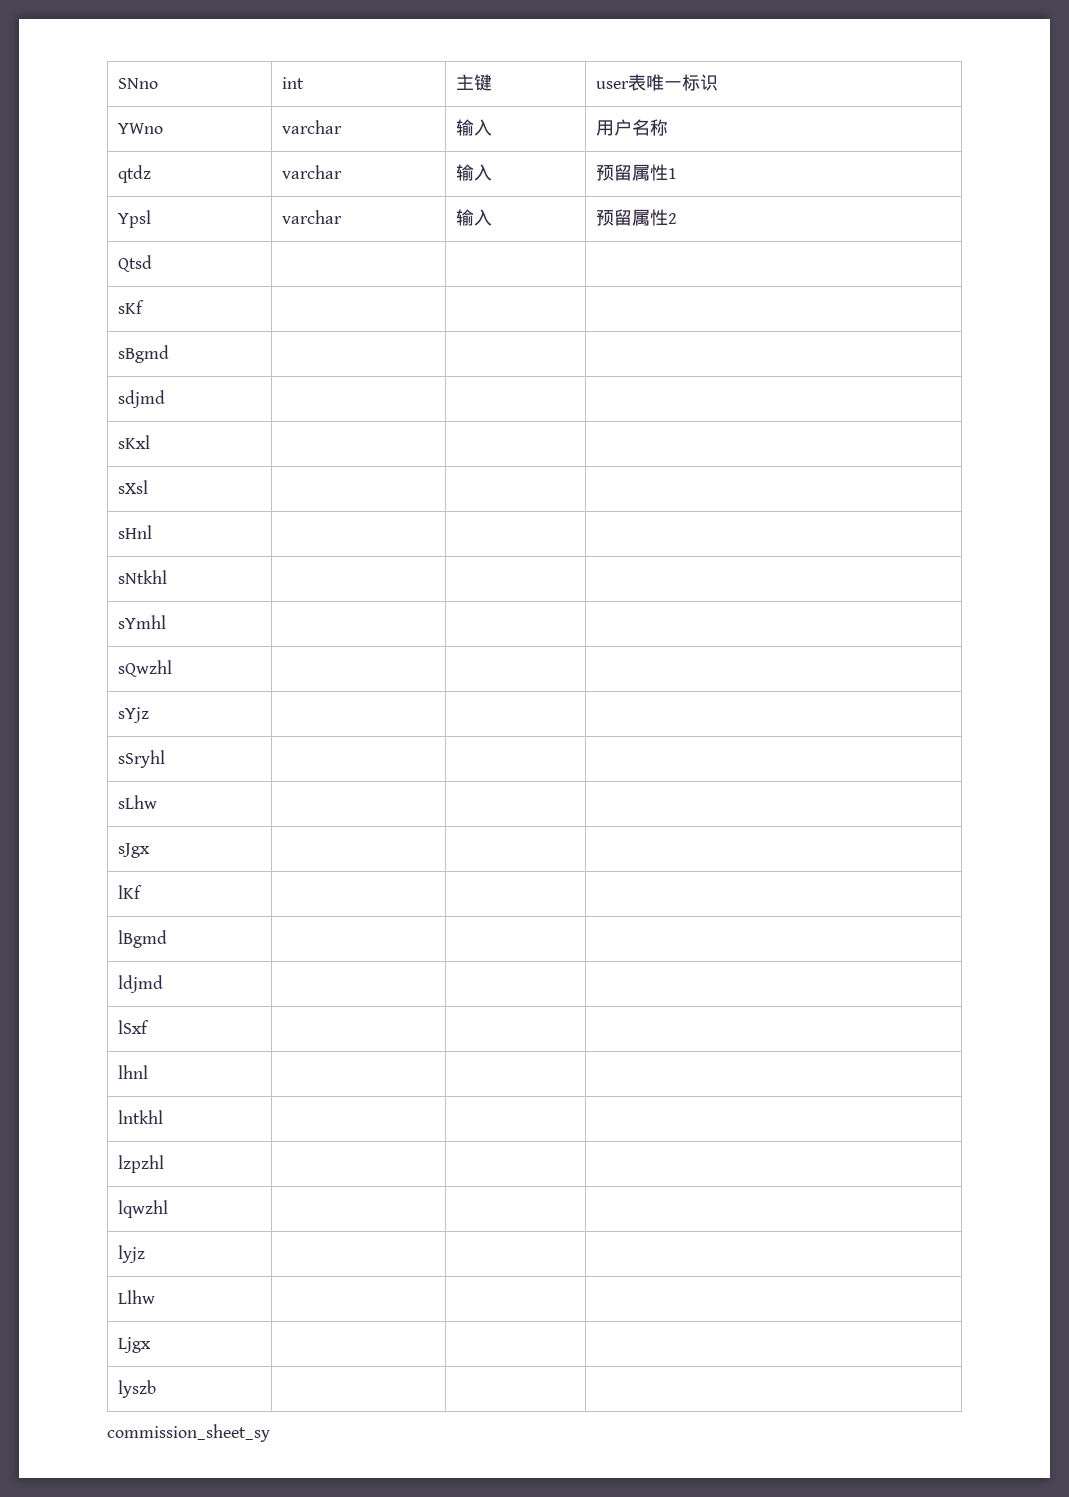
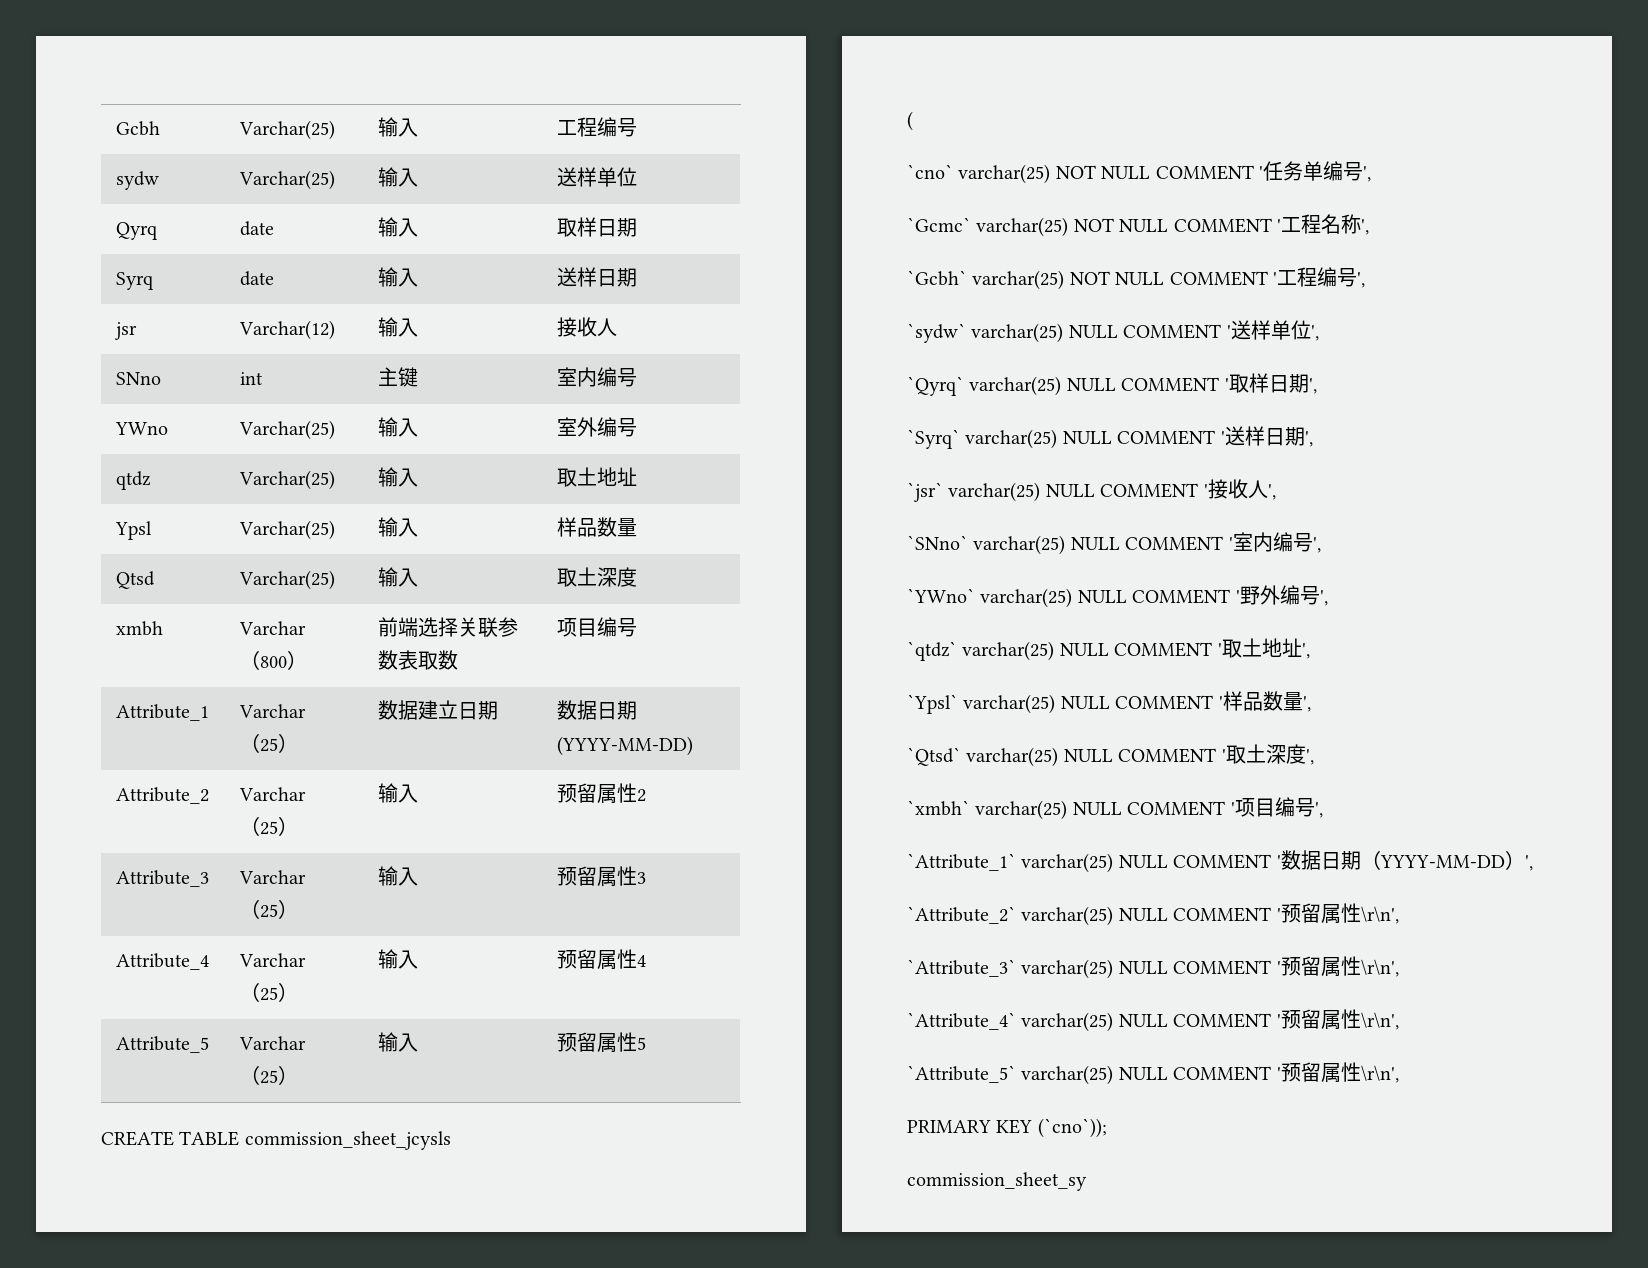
+ Gcbh | Varchar(25) | 输入 | 工程编号
+ sydw | Varchar(25) | 输入 | 送样单位
+ Qyrq | date | 输入 | 取样日期
+ Syrq | date | 输入 | 送样日期
+ jsr | Varchar(12) | 输入 | 接收人
- SNno | int | 主键 | user表唯一标识
+ SNno | int | 主键 | 室内编号
- YWno | varchar | 输入 | 用户名称
+ YWno | Varchar(25) | 输入 | 室外编号
- qtdz | varchar | 输入 | 预留属性1
- Ypsl | varchar | 输入 | 预留属性2
- Qtsd | | |
- sKf | | |
- sBgmd | | |
- sdjmd | | |
- sKxl | | |
- sXsl | | |
- sHnl | | |
- sNtkhl | | |
- sYmhl | | |
- sQwzhl | | |
- sYjz | | |
- sSryhl | | |
- sLhw | | |
- sJgx | | |
- lKf | | |
- lBgmd | | |
- ldjmd | | |
- lSxf | | |
- lhnl | | |
- lntkhl | | |
- lzpzhl | | |
- lqwzhl | | |
- lyjz | | |
- Llhw | | |
- Ljgx | | |
- lyszb | | |
+ qtdz | Varchar(25) | 输入 | 取土地址
+ Ypsl | Varchar(25) | 输入 | 样品数量
+ Qtsd | Varchar(25) | 输入 | 取土深度
+ xmbh | Varchar（800） | 前端选择关联参数表取数 | 项目编号
+ Attribute_1 | Varchar（25） | 数据建立日期 | 数据日期(YYYY-MM-DD)
+ Attribute_2 | Varchar（25） | 输入 | 预留属性2
+ Attribute_3 | Varchar（25） | 输入 | 预留属性3
+ Attribute_4 | Varchar（25） | 输入 | 预留属性4
+ Attribute_5 | Varchar（25） | 输入 | 预留属性5
+ CREATE TABLE commission_sheet_jcysls
+ (
+ `cno` varchar(25) NOT NULL COMMENT '任务单编号',
+ `Gcmc` varchar(25) NOT NULL COMMENT '工程名称',
+ `Gcbh` varchar(25) NOT NULL COMMENT '工程编号',
+ `sydw` varchar(25) NULL COMMENT '送样单位',
+ `Qyrq` varchar(25) NULL COMMENT '取样日期',
+ `Syrq` varchar(25) NULL COMMENT '送样日期',
+ `jsr` varchar(25) NULL COMMENT '接收人',
+ `SNno` varchar(25) NULL COMMENT '室内编号',
+ `YWno` varchar(25) NULL COMMENT '野外编号',
+ `qtdz` varchar(25) NULL COMMENT '取土地址',
+ `Ypsl` varchar(25) NULL COMMENT '样品数量',
+ `Qtsd` varchar(25) NULL COMMENT '取土深度',
+ `xmbh` varchar(25) NULL COMMENT '项目编号',
+ `Attribute_1` varchar(25) NULL COMMENT '数据日期（YYYY-MM-DD）',
+ `Attribute_2` varchar(25) NULL COMMENT '预留属性\r\n',
+ `Attribute_3` varchar(25) NULL COMMENT '预留属性\r\n',
+ `Attribute_4` varchar(25) NULL COMMENT '预留属性\r\n',
+ `Attribute_5` varchar(25) NULL COMMENT '预留属性\r\n',
+ PRIMARY KEY (`cno`));

